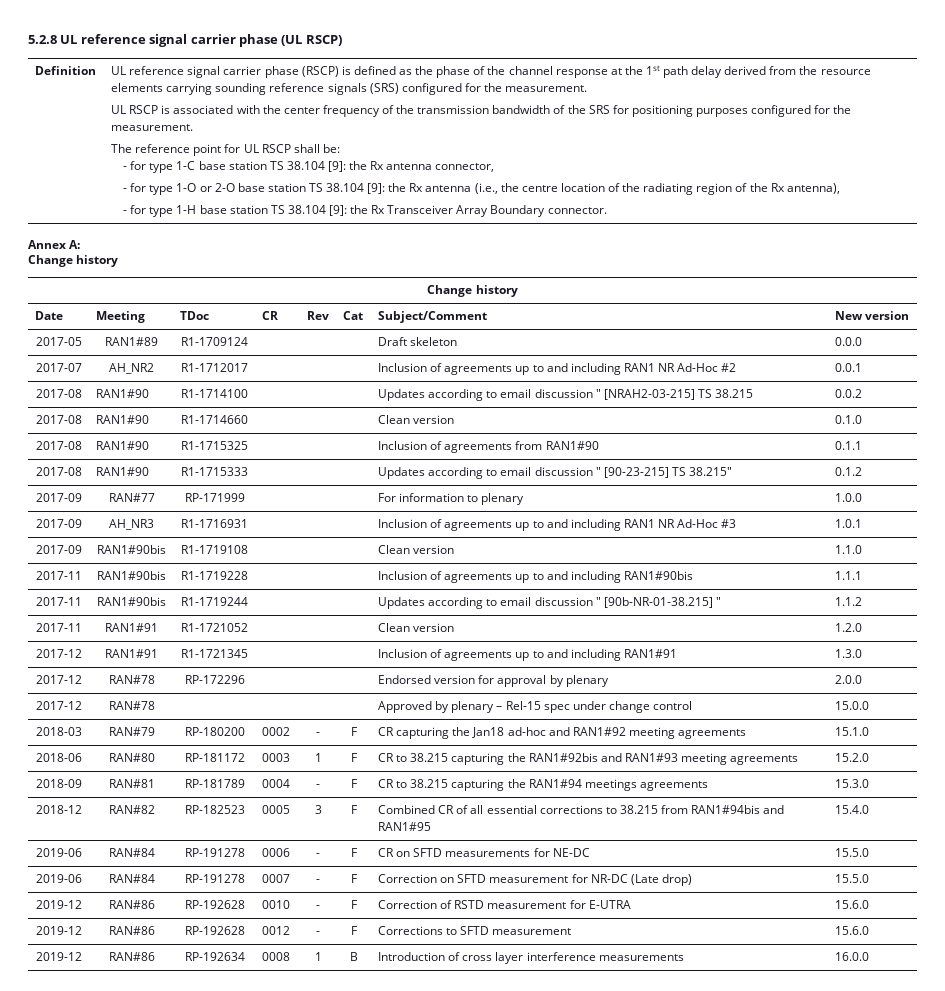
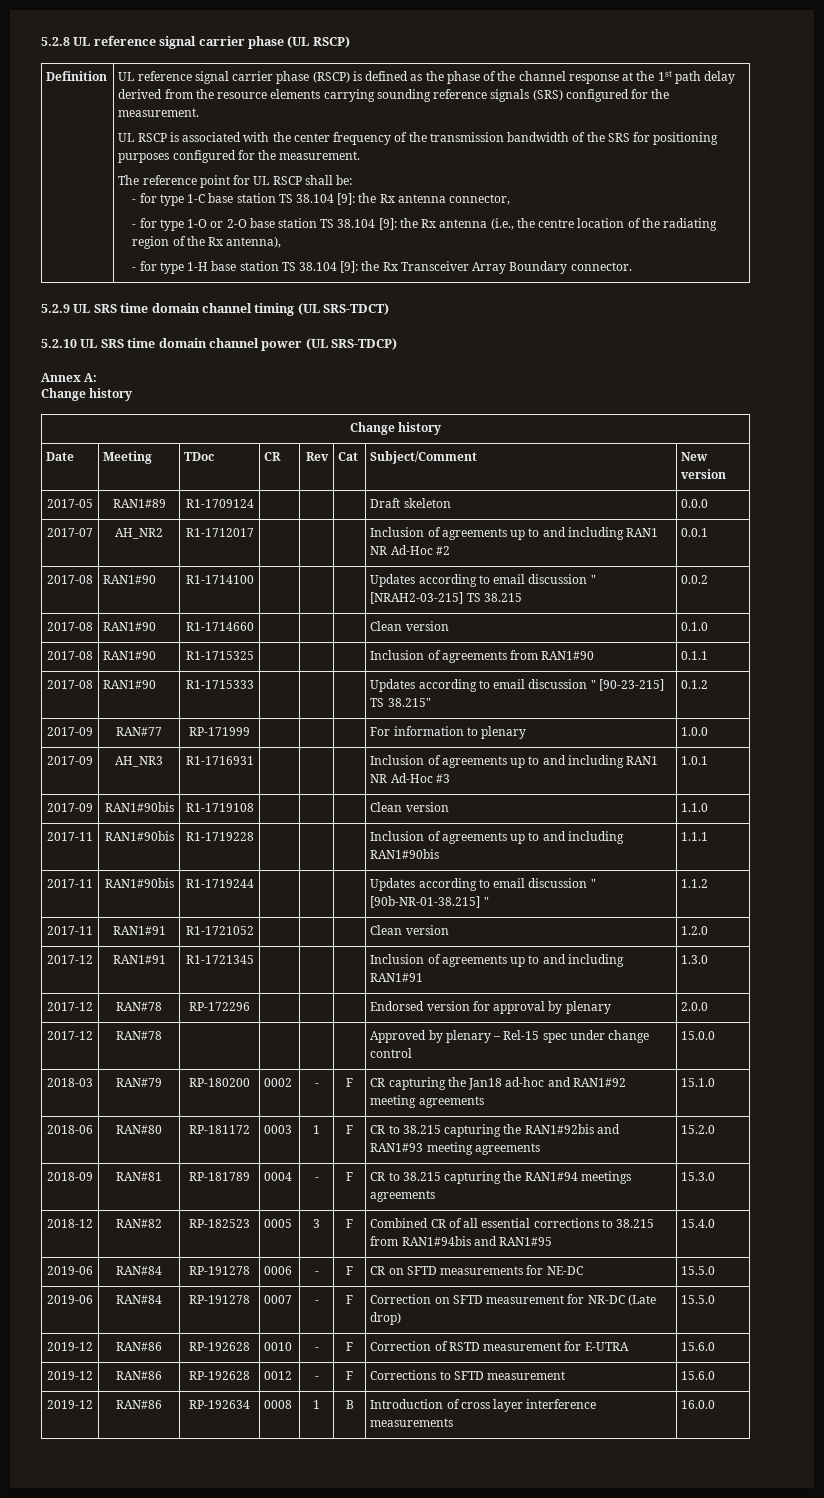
+ 5.2.9 UL SRS time domain channel timing (UL SRS-TDCT)
+ 5.2.10 UL SRS time domain channel power (UL SRS-TDCP)

